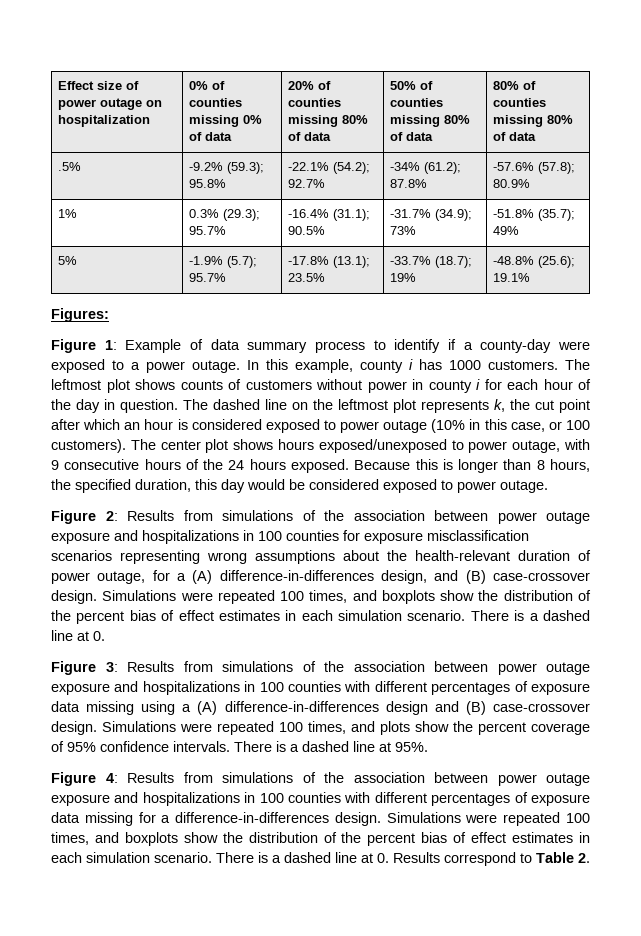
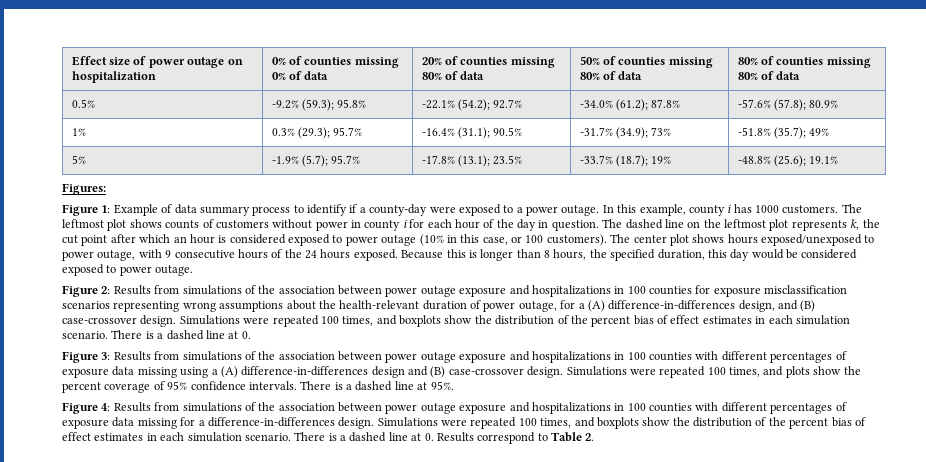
- .5% | -9.2% (59.3); 95.8% | -22.1% (54.2); 92.7% | -34% (61.2); 87.8% | -57.6% (57.8); 80.9%
+ 0.5% | -9.2% (59.3); 95.8% | -22.1% (54.2); 92.7% | -34.0% (61.2); 87.8% | -57.6% (57.8); 80.9%

